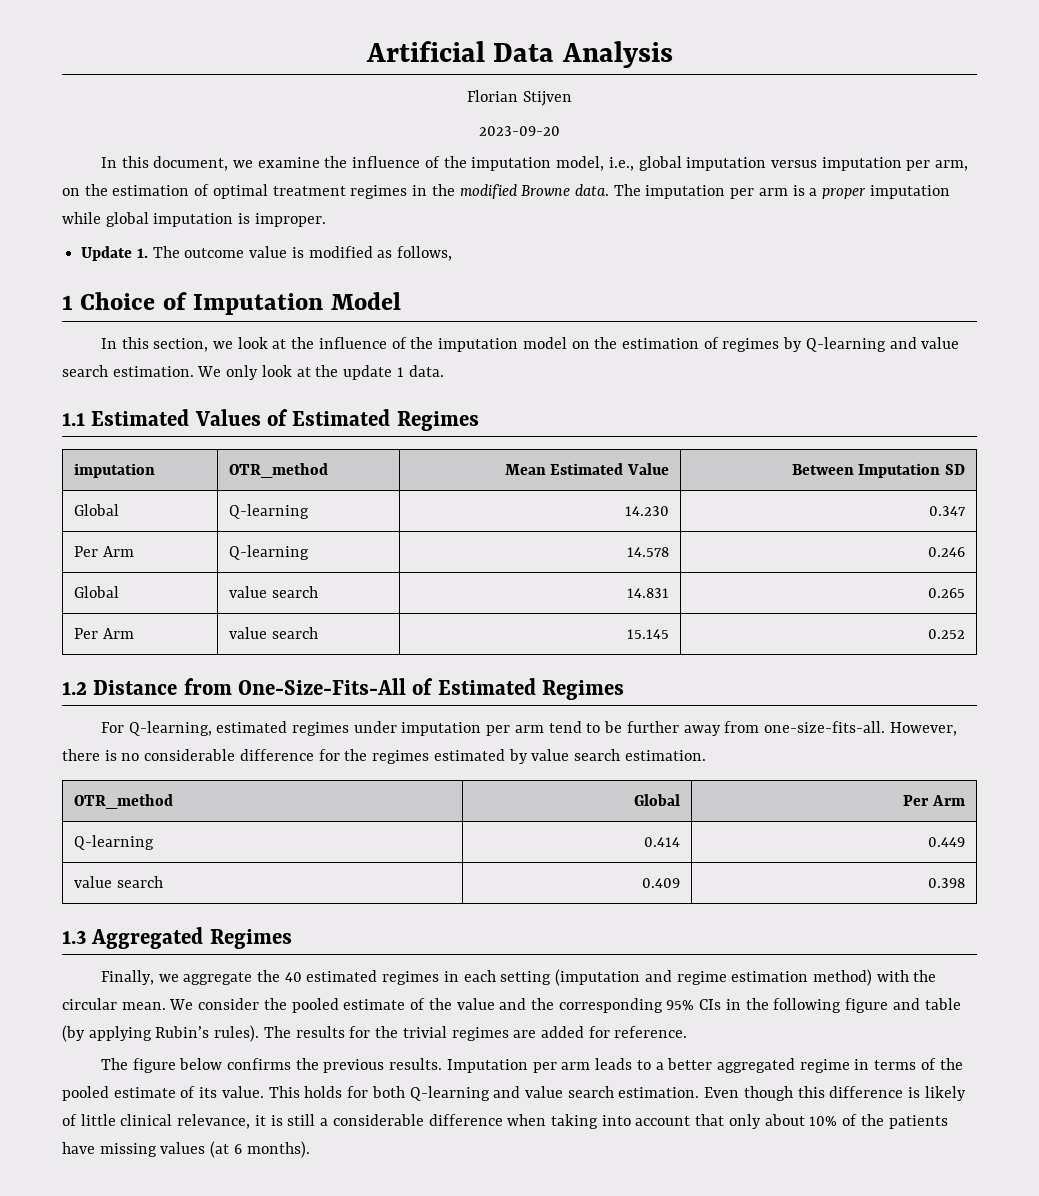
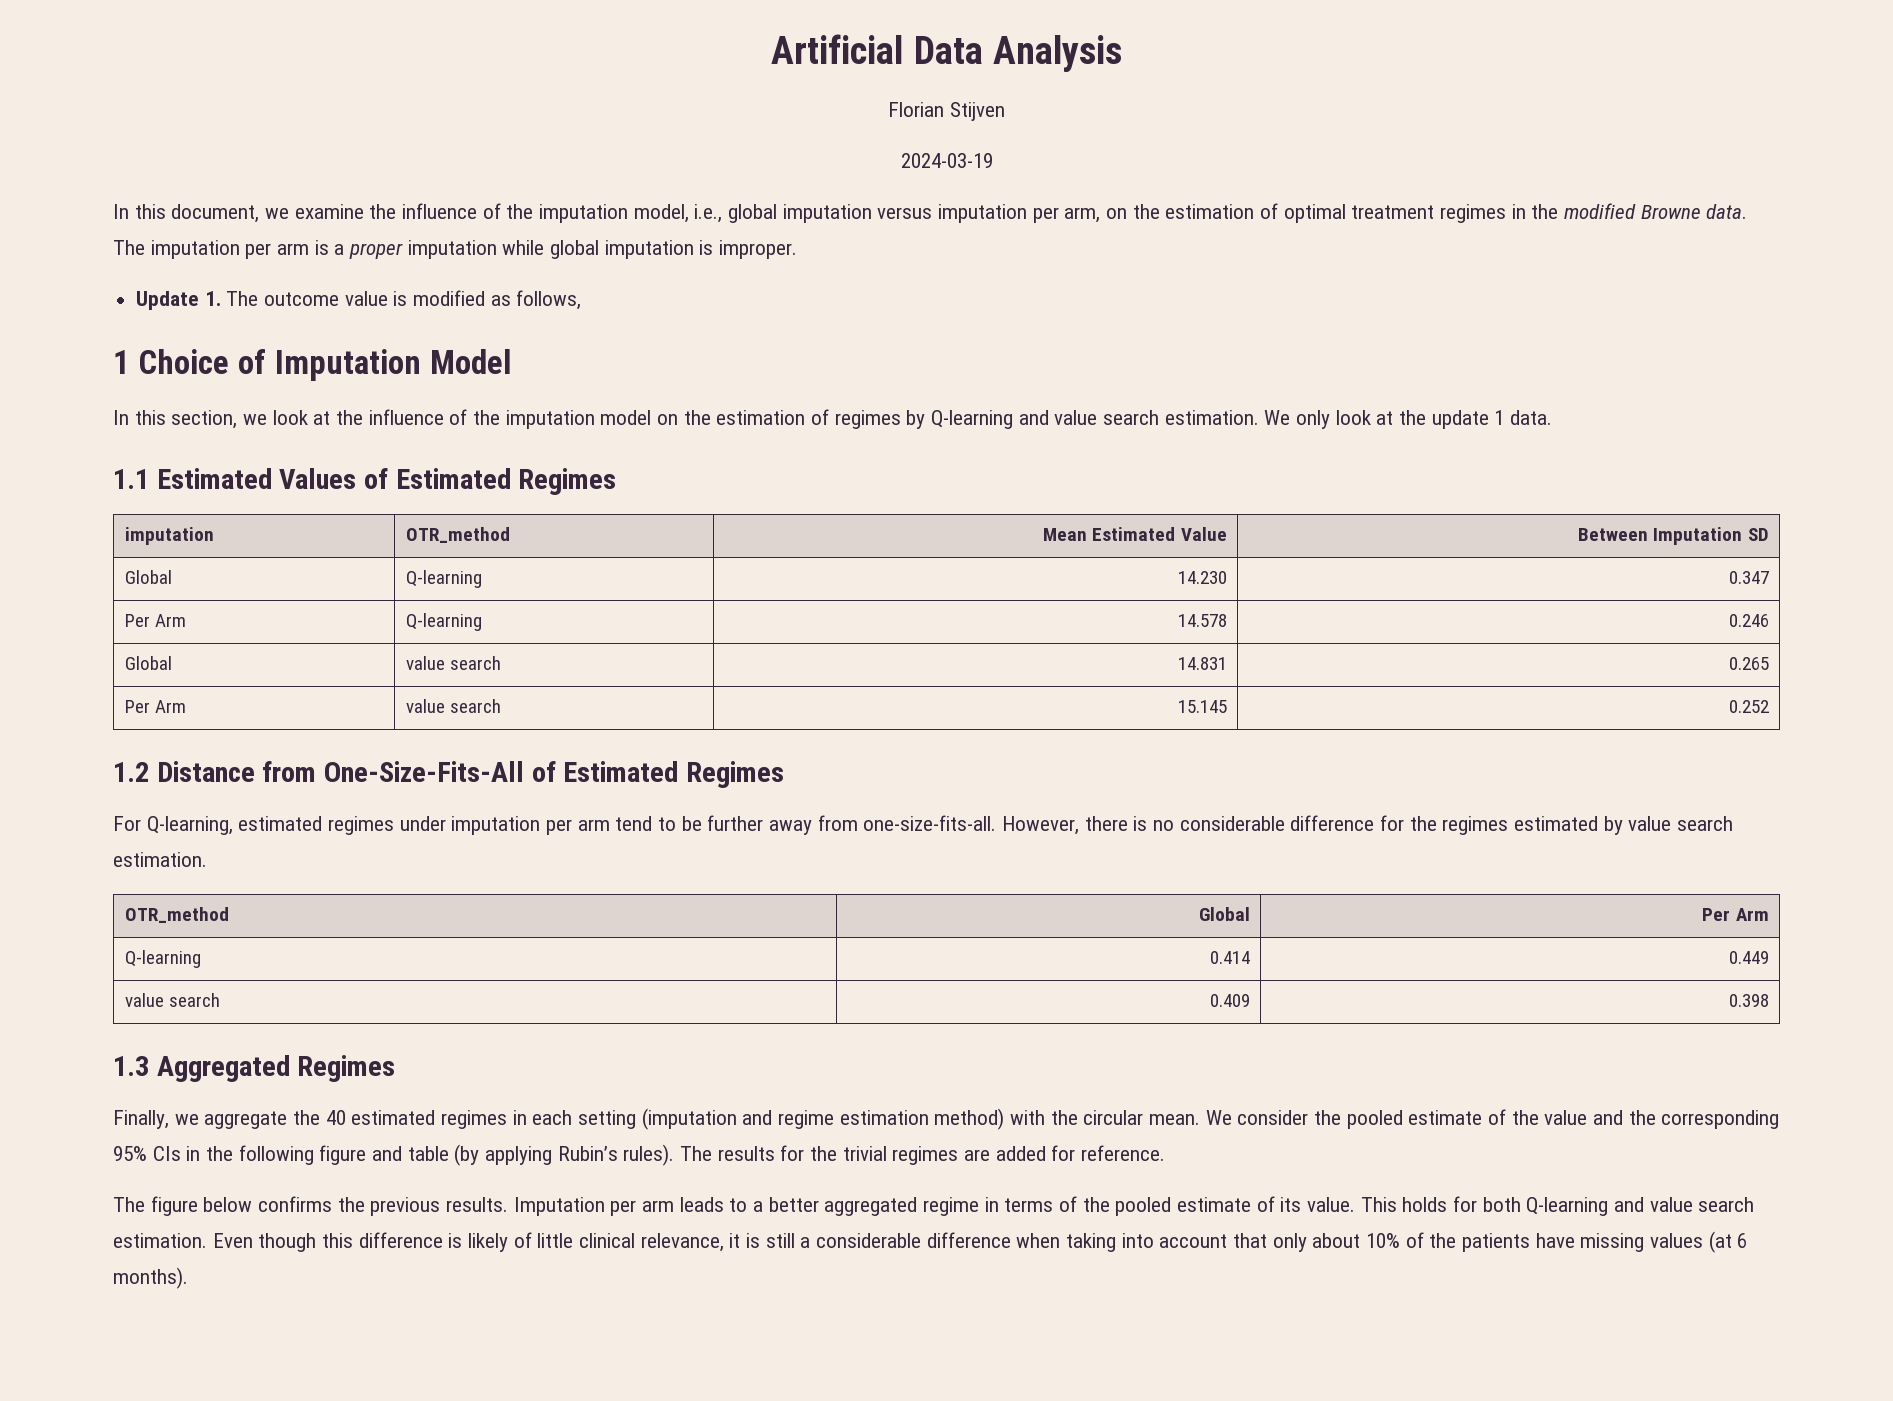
- 2023-09-20
+ 2024-03-19

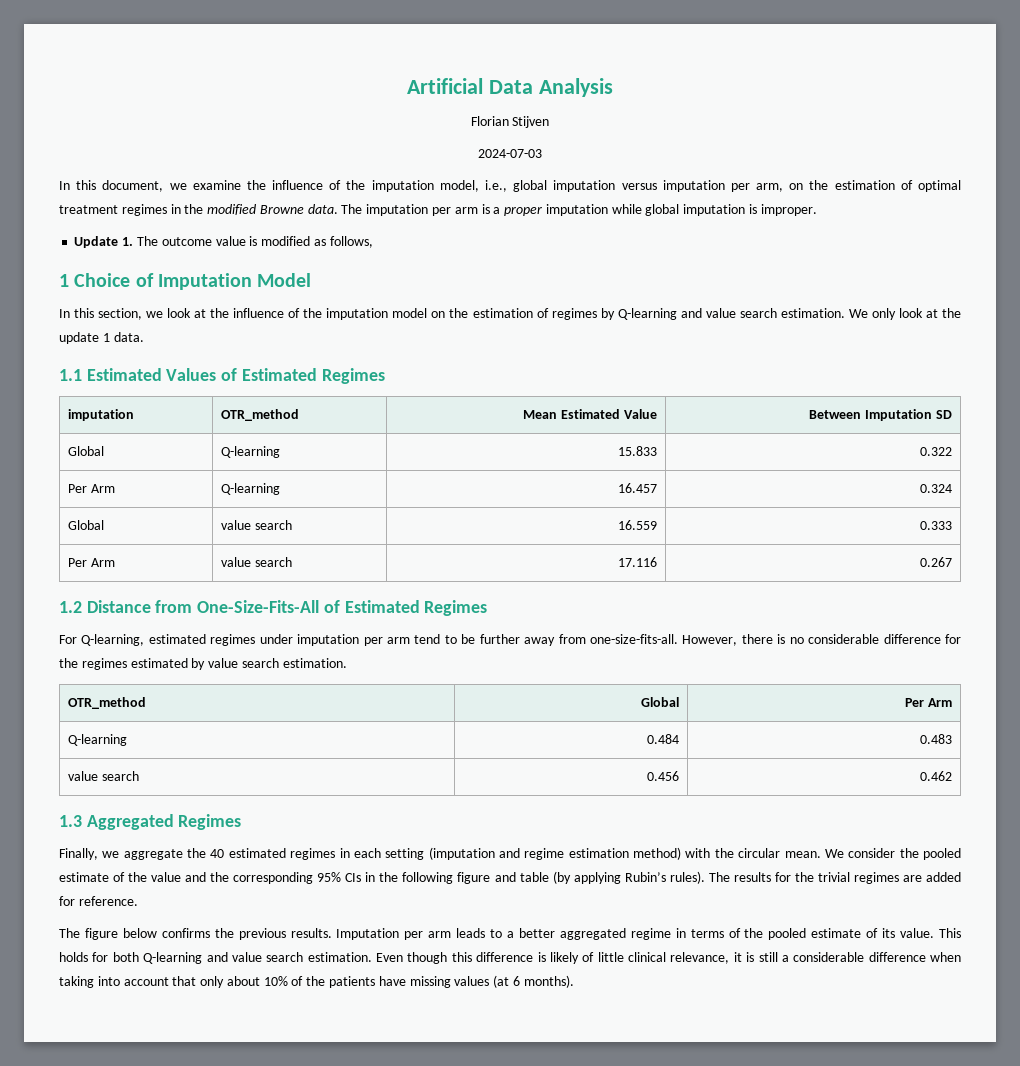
- 2024-03-19
+ 2024-07-03
- Global | Q-learning | 14.230 | 0.347
+ Global | Q-learning | 15.833 | 0.322
- Per Arm | Q-learning | 14.578 | 0.246
+ Per Arm | Q-learning | 16.457 | 0.324
- Global | value search | 14.831 | 0.265
+ Global | value search | 16.559 | 0.333
- Per Arm | value search | 15.145 | 0.252
+ Per Arm | value search | 17.116 | 0.267
- Q-learning | 0.414 | 0.449
- value search | 0.409 | 0.398
+ Q-learning | 0.484 | 0.483
+ value search | 0.456 | 0.462

